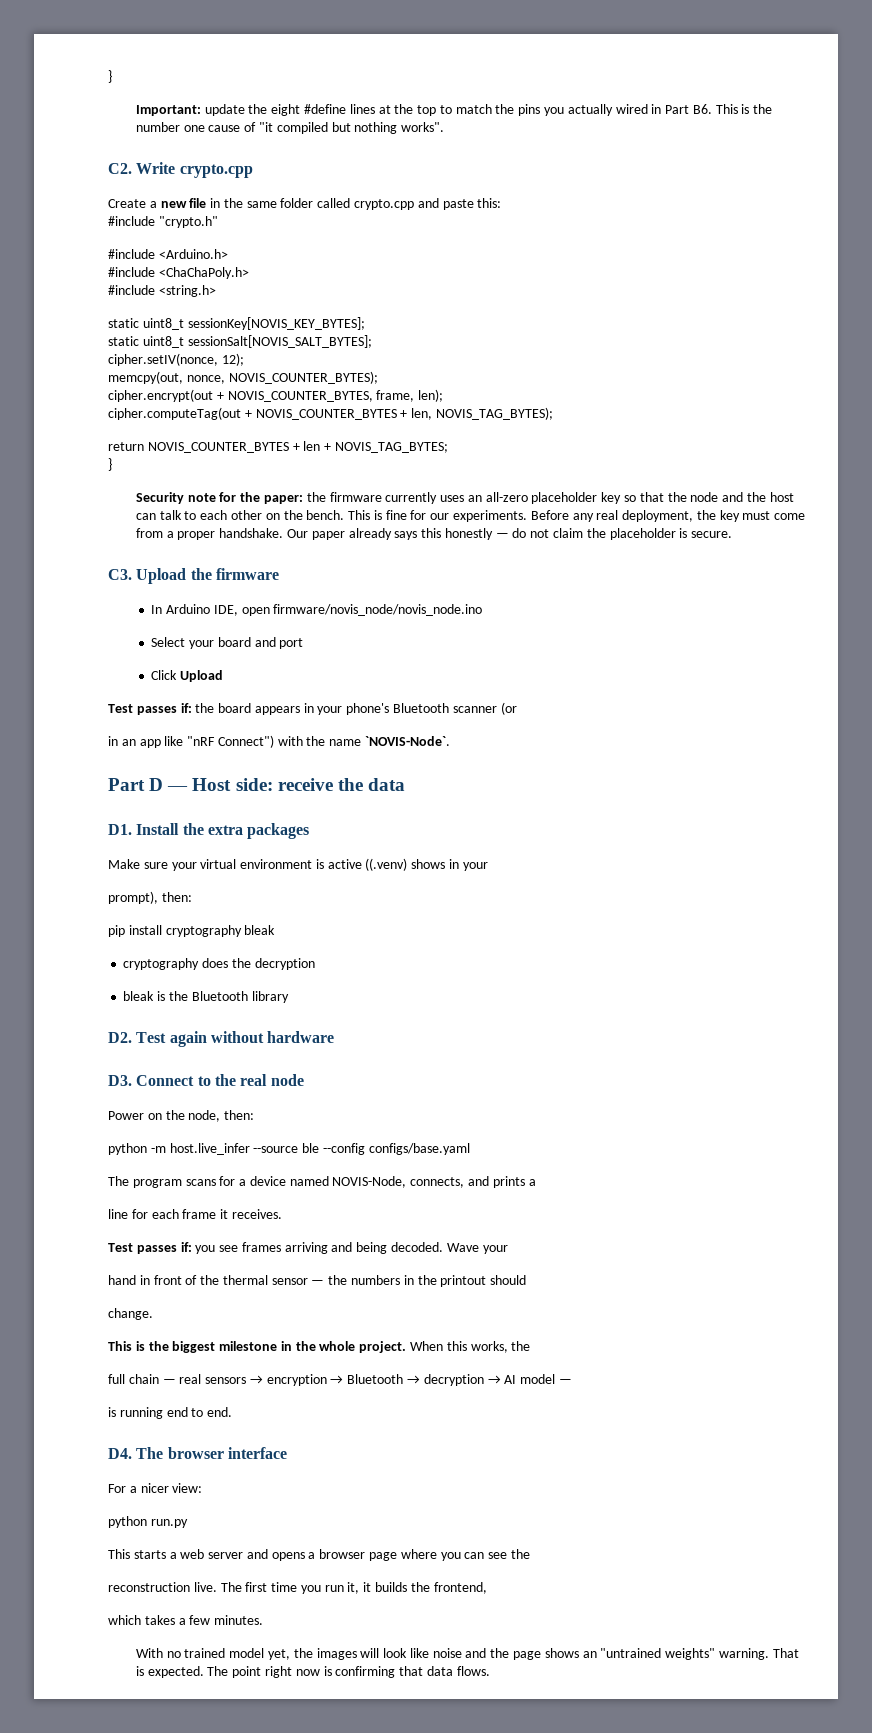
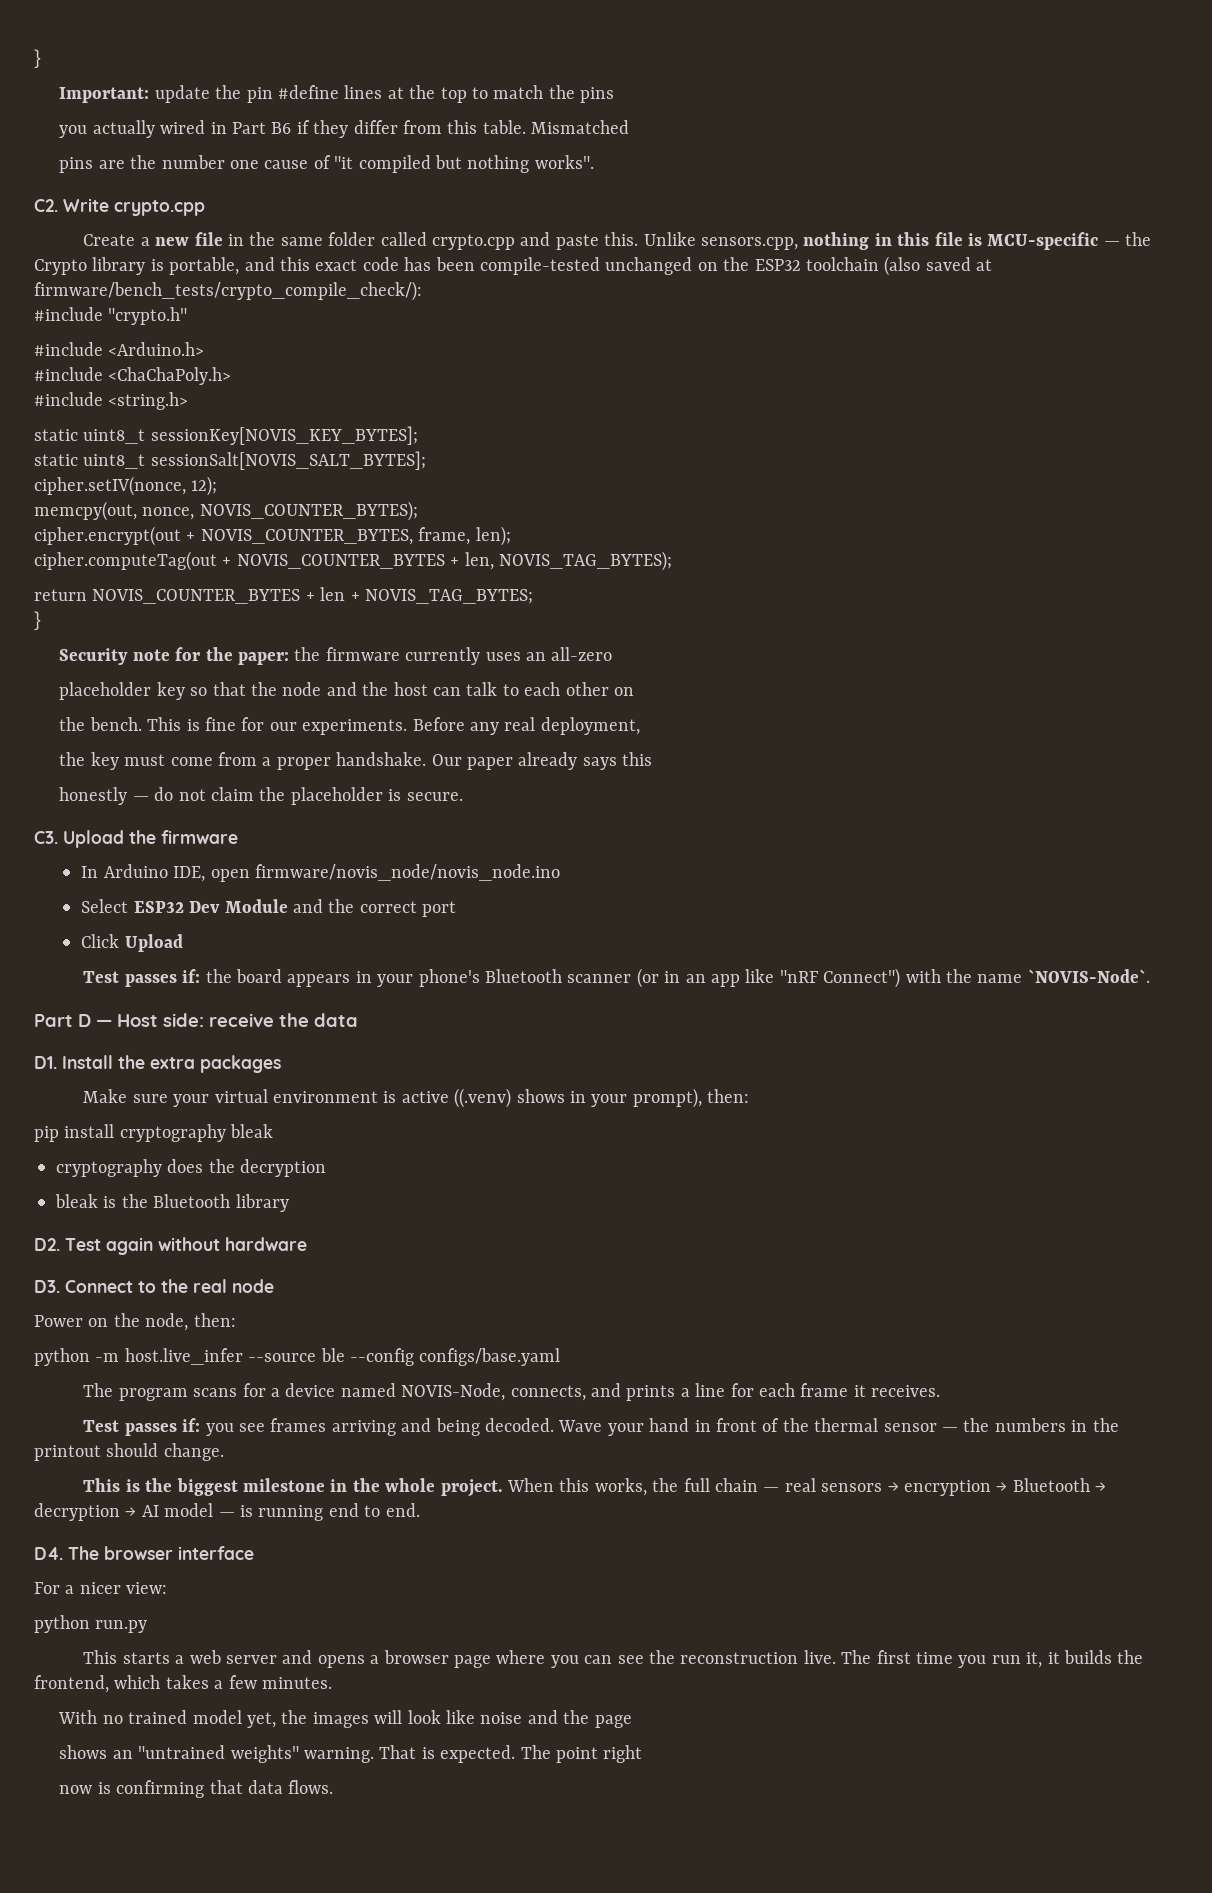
- Important: update the eight #define lines at the top to match the pins you actually wired in Part B6. This is the number one cause of "it compiled but nothing works".
+ Important: update the pin #define lines at the top to match the pins
+ you actually wired in Part B6 if they differ from this table. Mismatched
+ pins are the number one cause of "it compiled but nothing works".
- Create a new file in the same folder called crypto.cpp and paste this:
+ Create a new file in the same folder called crypto.cpp and paste this. Unlike sensors.cpp, nothing in this file is MCU-specific — the Crypto library is portable, and this exact code has been compile-tested unchanged on the ESP32 toolchain (also saved at firmware/bench_tests/crypto_compile_check/):
- Security note for the paper: the firmware currently uses an all-zero placeholder key so that the node and the host can talk to each other on the bench.
+ Security note for the paper: the firmware currently uses an all-zero
+ placeholder key so that the node and the host can talk to each other on
+ the bench.
- Before any real deployment, the key must come from a proper handshake.
+ Before any real deployment,
+ the key must come from a proper handshake.
- Our paper already says this honestly — do not claim the placeholder is secure.
+ Our paper already says this
+ honestly — do not claim the placeholder is secure.
- Select your board and port
+ Select ESP32 Dev Module and the correct port
- Test passes if: the board appears in your phone's Bluetooth scanner (or
- in an app like "nRF Connect") with the name `NOVIS-Node`.
+ Test passes if: the board appears in your phone's Bluetooth scanner (or in an app like "nRF Connect") with the name `NOVIS-Node`.
- Make sure your virtual environment is active ((.venv) shows in your
- prompt), then:
+ Make sure your virtual environment is active ((.venv) shows in your prompt), then:
- The program scans for a device named NOVIS-Node, connects, and prints a
- line for each frame it receives.
+ The program scans for a device named NOVIS-Node, connects, and prints a line for each frame it receives.
- Wave your
- hand in front of the thermal sensor — the numbers in the printout should
- change.
+ Wave your hand in front of the thermal sensor — the numbers in the printout should change.
- When this works, the
- full chain — real sensors → encryption → Bluetooth → decryption → AI model —
- is running end to end.
+ When this works, the full chain — real sensors → encryption → Bluetooth → decryption → AI model — is running end to end.
- This starts a web server and opens a browser page where you can see the
- reconstruction live.
+ This starts a web server and opens a browser page where you can see the reconstruction live.
- The first time you run it, it builds the frontend,
- which takes a few minutes.
+ The first time you run it, it builds the frontend, which takes a few minutes.
- With no trained model yet, the images will look like noise and the page shows an "untrained weights" warning.
+ With no trained model yet, the images will look like noise and the page
+ shows an "untrained weights" warning.
- The point right now is confirming that data flows.
+ The point right
+ now is confirming that data flows.

